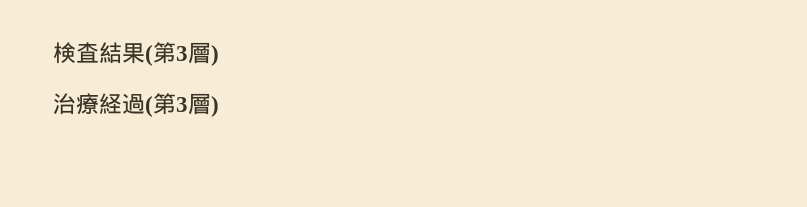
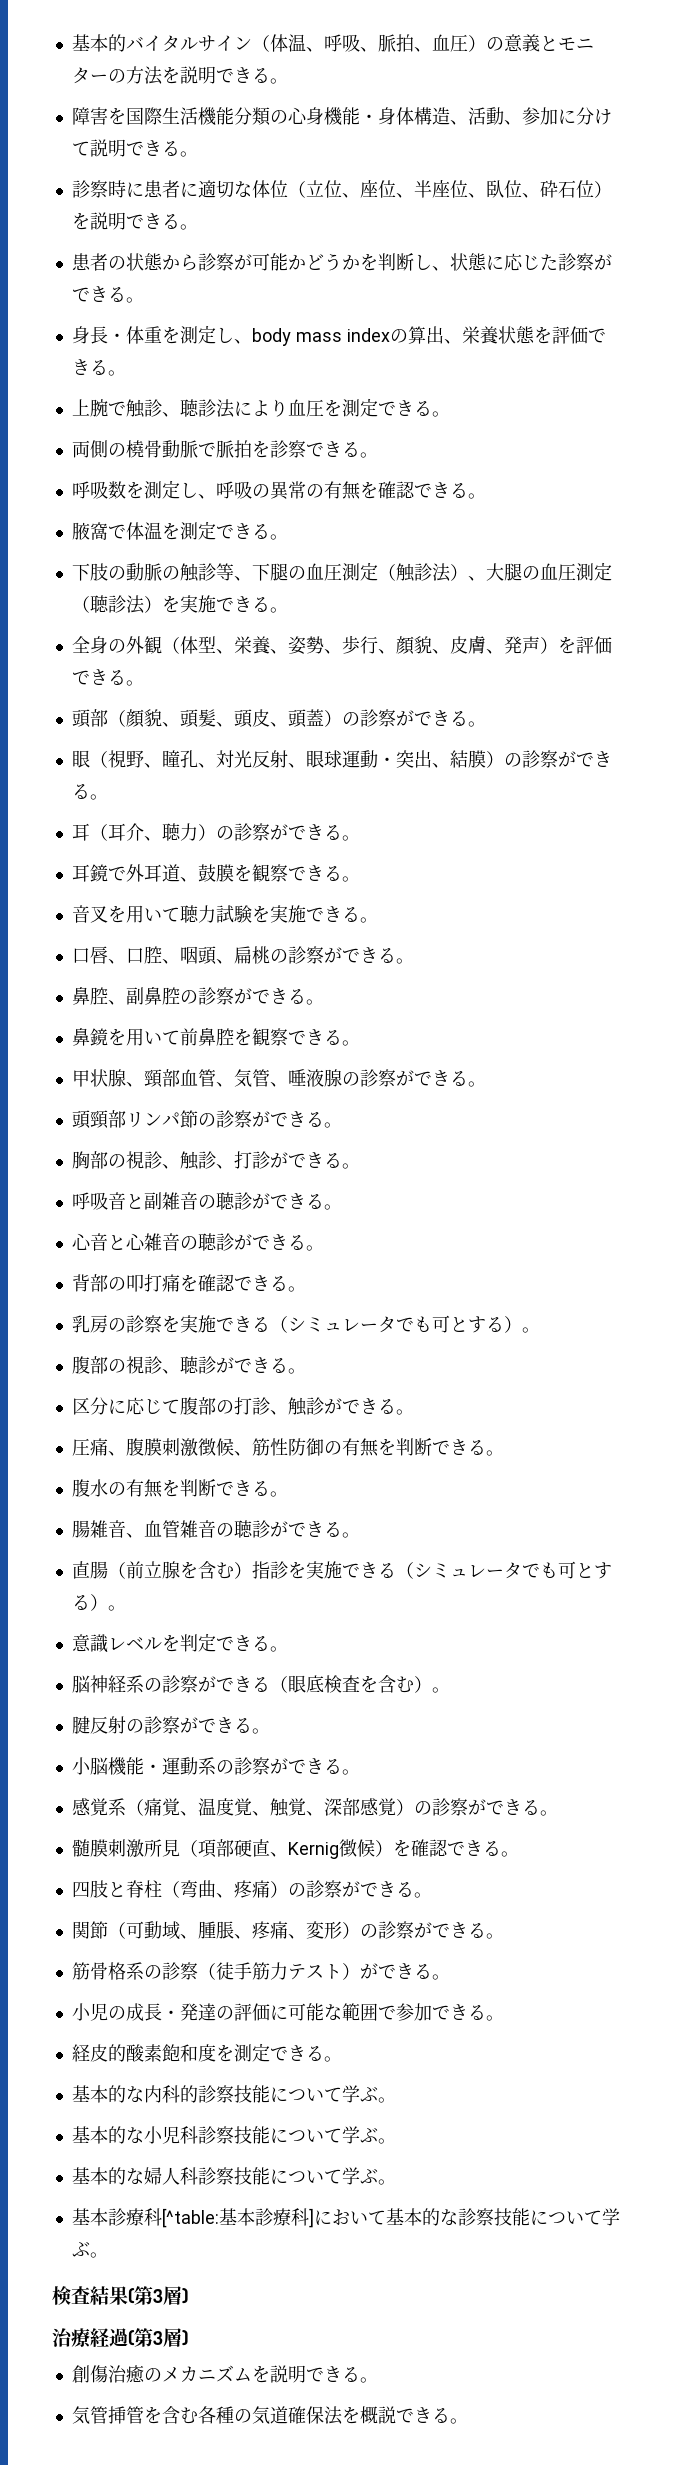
+ 基本的バイタルサイン（体温、呼吸、脈拍、血圧）の意義とモニターの方法を説明できる。
+ 障害を国際生活機能分類の心身機能・身体構造、活動、参加に分けて説明できる。
+ 診察時に患者に適切な体位（立位、座位、半座位、臥位、砕石位）を説明できる。
+ 患者の状態から診察が可能かどうかを判断し、状態に応じた診察ができる。
+ 身長・体重を測定し、body mass indexの算出、栄養状態を評価できる。
+ 上腕で触診、聴診法により血圧を測定できる。
+ 両側の橈骨動脈で脈拍を診察できる。
+ 呼吸数を測定し、呼吸の異常の有無を確認できる。
+ 腋窩で体温を測定できる。
+ 下肢の動脈の触診等、下腿の血圧測定（触診法）、大腿の血圧測定（聴診法）を実施できる。
+ 全身の外観（体型、栄養、姿勢、歩行、顔貌、皮膚、発声）を評価できる。
+ 頭部（顔貌、頭髪、頭皮、頭蓋）の診察ができる。
+ 眼（視野、瞳孔、対光反射、眼球運動・突出、結膜）の診察ができる。
+ 耳（耳介、聴力）の診察ができる。
+ 耳鏡で外耳道、鼓膜を観察できる。
+ 音叉を用いて聴力試験を実施できる。
+ 口唇、口腔、咽頭、扁桃の診察ができる。
+ 鼻腔、副鼻腔の診察ができる。
+ 鼻鏡を用いて前鼻腔を観察できる。
+ 甲状腺、頸部血管、気管、唾液腺の診察ができる。
+ 頭頸部リンパ節の診察ができる。
+ 胸部の視診、触診、打診ができる。
+ 呼吸音と副雑音の聴診ができる。
+ 心音と心雑音の聴診ができる。
+ 背部の叩打痛を確認できる。
+ 乳房の診察を実施できる（シミュレータでも可とする）。
+ 腹部の視診、聴診ができる。
+ 区分に応じて腹部の打診、触診ができる。
+ 圧痛、腹膜刺激徴候、筋性防御の有無を判断できる。
+ 腹水の有無を判断できる。
+ 腸雑音、血管雑音の聴診ができる。
+ 直腸（前立腺を含む）指診を実施できる（シミュレータでも可とする）。
+ 意識レベルを判定できる。
+ 脳神経系の診察ができる（眼底検査を含む）。
+ 腱反射の診察ができる。
+ 小脳機能・運動系の診察ができる。
+ 感覚系（痛覚、温度覚、触覚、深部感覚）の診察ができる。
+ 髄膜刺激所見（項部硬直、Kernig徴候）を確認できる。
+ 四肢と脊柱（弯曲、疼痛）の診察ができる。
+ 関節（可動域、腫脹、疼痛、変形）の診察ができる。
+ 筋骨格系の診察（徒手筋力テスト）ができる。
+ 小児の成長・発達の評価に可能な範囲で参加できる。
+ 経皮的酸素飽和度を測定できる。
+ 基本的な内科的診察技能について学ぶ。
+ 基本的な小児科診察技能について学ぶ。
+ 基本的な婦人科診察技能について学ぶ。
+ 基本診療科[^table:基本診療科]において基本的な診察技能について学ぶ。
+ 創傷治癒のメカニズムを説明できる。
+ 気管挿管を含む各種の気道確保法を概説できる。

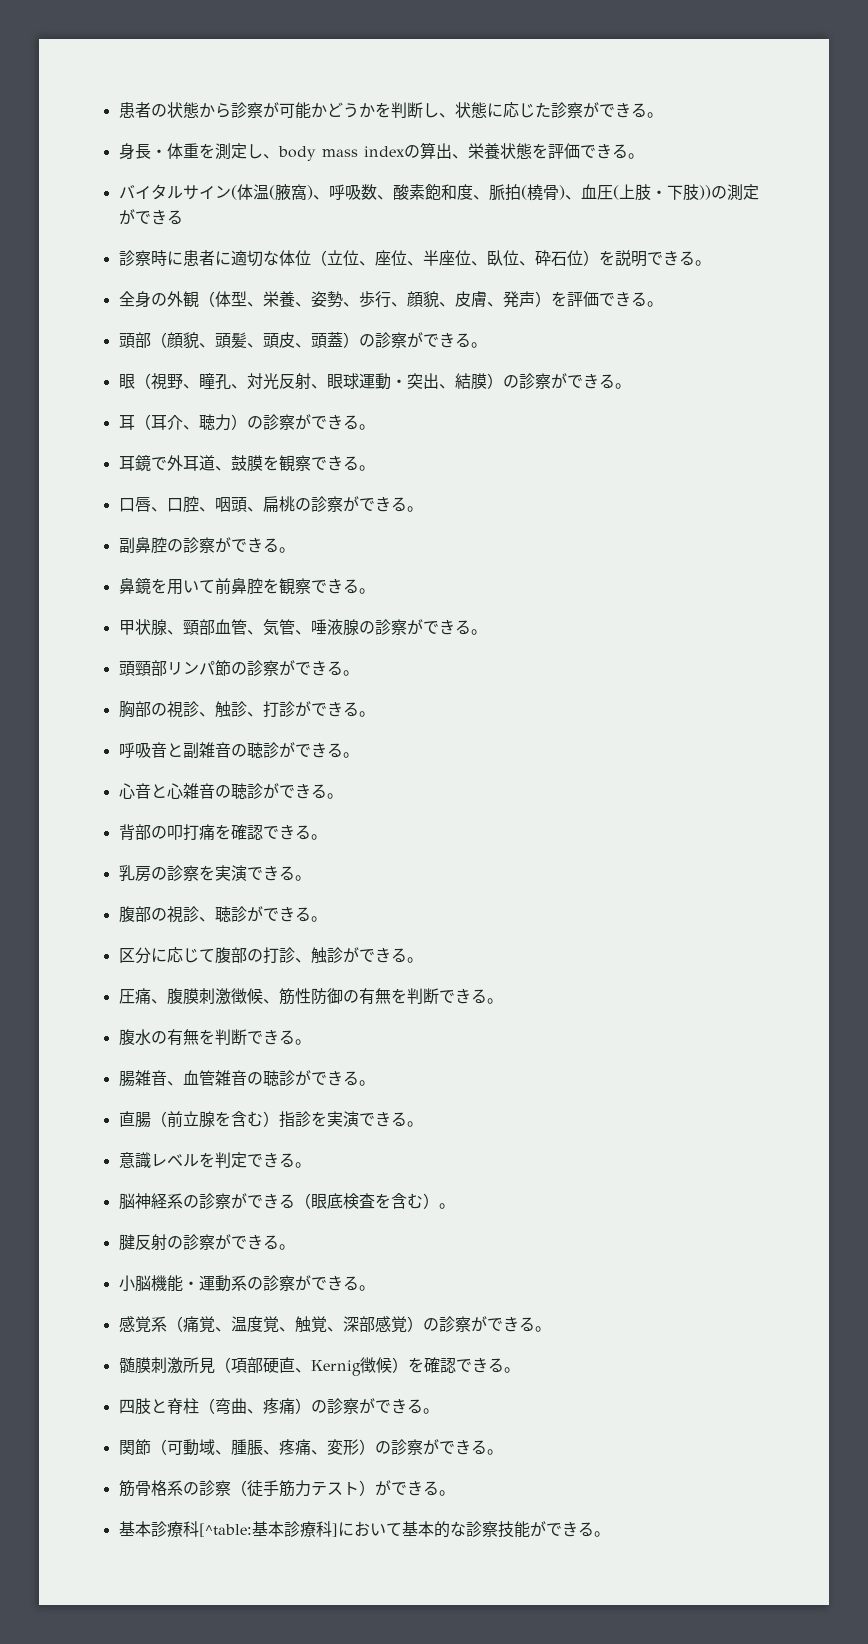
- 基本的バイタルサイン（体温、呼吸、脈拍、血圧）の意義とモニターの方法を説明できる。
- 障害を国際生活機能分類の心身機能・身体構造、活動、参加に分けて説明できる。
- 診察時に患者に適切な体位（立位、座位、半座位、臥位、砕石位）を説明できる。
- 上腕で触診、聴診法により血圧を測定できる。
- 両側の橈骨動脈で脈拍を診察できる。
- 呼吸数を測定し、呼吸の異常の有無を確認できる。
- 腋窩で体温を測定できる。
- 下肢の動脈の触診等、下腿の血圧測定（触診法）、大腿の血圧測定（聴診法）を実施できる。
+ バイタルサイン(体温(腋窩)、呼吸数、酸素飽和度、脈拍(橈骨)、血圧(上肢・下肢))の測定ができる
+ 診察時に患者に適切な体位（立位、座位、半座位、臥位、砕石位）を説明できる。
- 音叉を用いて聴力試験を実施できる。
- 鼻腔、副鼻腔の診察ができる。
+ 副鼻腔の診察ができる。
- 乳房の診察を実施できる（シミュレータでも可とする）。
+ 乳房の診察を実演できる。
- 直腸（前立腺を含む）指診を実施できる（シミュレータでも可とする）。
+ 直腸（前立腺を含む）指診を実演できる。
- 小児の成長・発達の評価に可能な範囲で参加できる。
- 経皮的酸素飽和度を測定できる。
- 基本的な内科的診察技能について学ぶ。
- 基本的な小児科診察技能について学ぶ。
- 基本的な婦人科診察技能について学ぶ。
- 基本診療科[^table:基本診療科]において基本的な診察技能について学ぶ。
- 検査結果(第3層)
- 治療経過(第3層)
- 創傷治癒のメカニズムを説明できる。
- 気管挿管を含む各種の気道確保法を概説できる。
+ 基本診療科[^table:基本診療科]において基本的な診察技能ができる。

